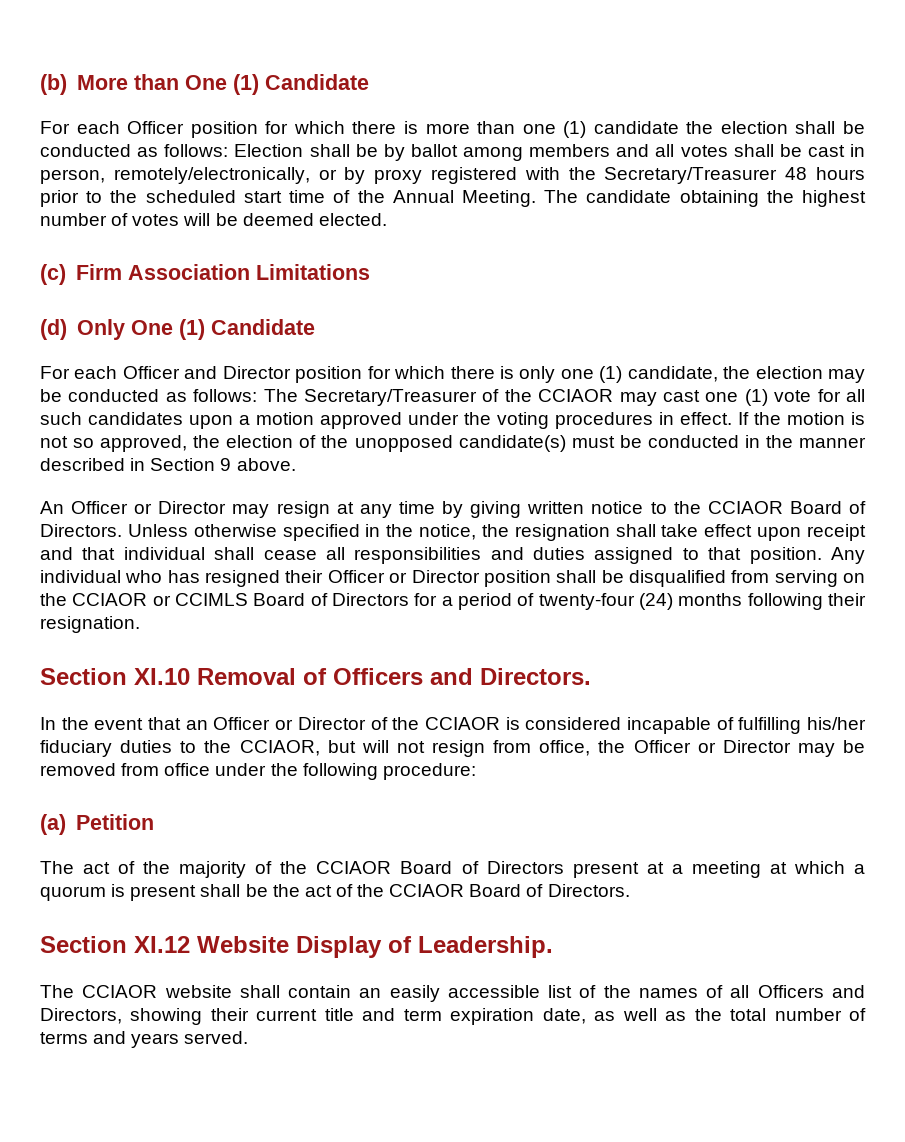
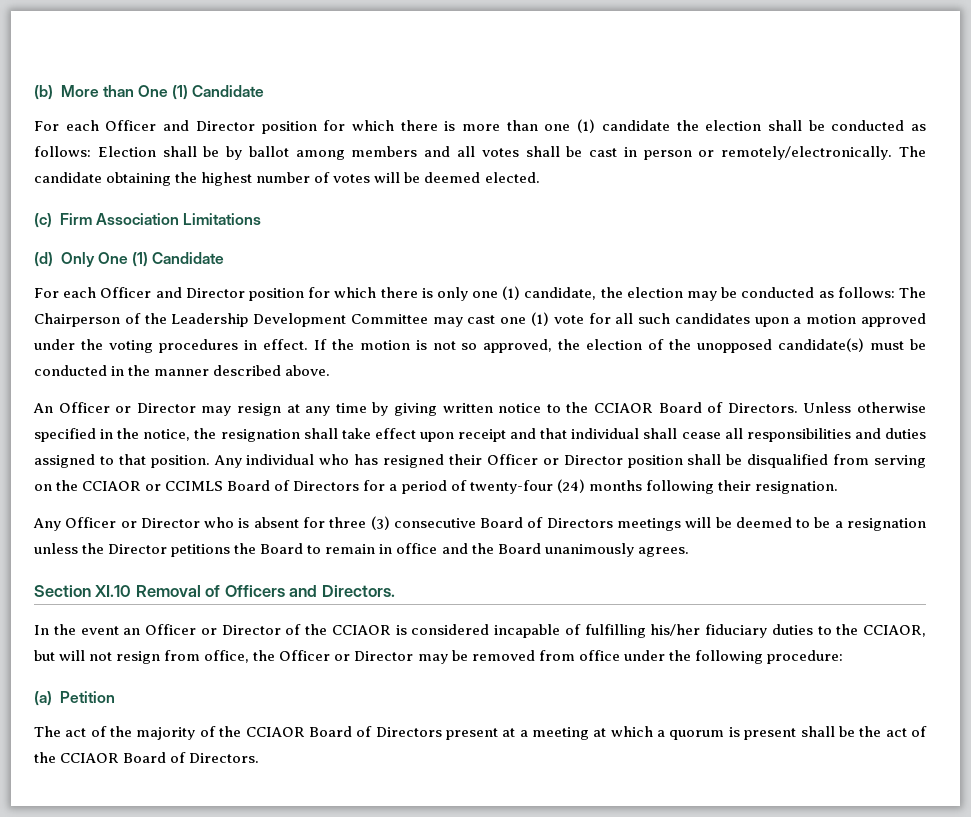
- For each Officer position for which there is more than one (1) candidate the election shall be conducted as follows: Election shall be by ballot among members and all votes shall be cast in person, remotely/electronically, or by proxy registered with the Secretary/Treasurer 48 hours prior to the scheduled start time of the Annual Meeting.
+ For each Officer and Director position for which there is more than one (1) candidate the election shall be conducted as follows: Election shall be by ballot among members and all votes shall be cast in person or remotely/electronically.
- For each Officer and Director position for which there is only one (1) candidate, the election may be conducted as follows: The Secretary/Treasurer of the CCIAOR may cast one (1) vote for all such candidates upon a motion approved under the voting procedures in effect.
+ For each Officer and Director position for which there is only one (1) candidate, the election may be conducted as follows: The Chairperson of the Leadership Development Committee may cast one (1) vote for all such candidates upon a motion approved under the voting procedures in effect.
- If the motion is not so approved, the election of the unopposed candidate(s) must be conducted in the manner described in Section 9 above.
+ If the motion is not so approved, the election of the unopposed candidate(s) must be conducted in the manner described above.
+ Any Officer or Director who is absent for three (3) consecutive Board of Directors meetings will be deemed to be a resignation unless the Director petitions the Board to remain in office and the Board unanimously agrees.
- In the event that an Officer or Director of the CCIAOR is considered incapable of fulfilling his/her fiduciary duties to the CCIAOR, but will not resign from office, the Officer or Director may be removed from office under the following procedure:
+ In the event an Officer or Director of the CCIAOR is considered incapable of fulfilling his/her fiduciary duties to the CCIAOR, but will not resign from office, the Officer or Director may be removed from office under the following procedure:
- Section XI.12 Website Display of Leadership.
- The CCIAOR website shall contain an easily accessible list of the names of all Officers and Directors, showing their current title and term expiration date, as well as the total number of terms and years served.

